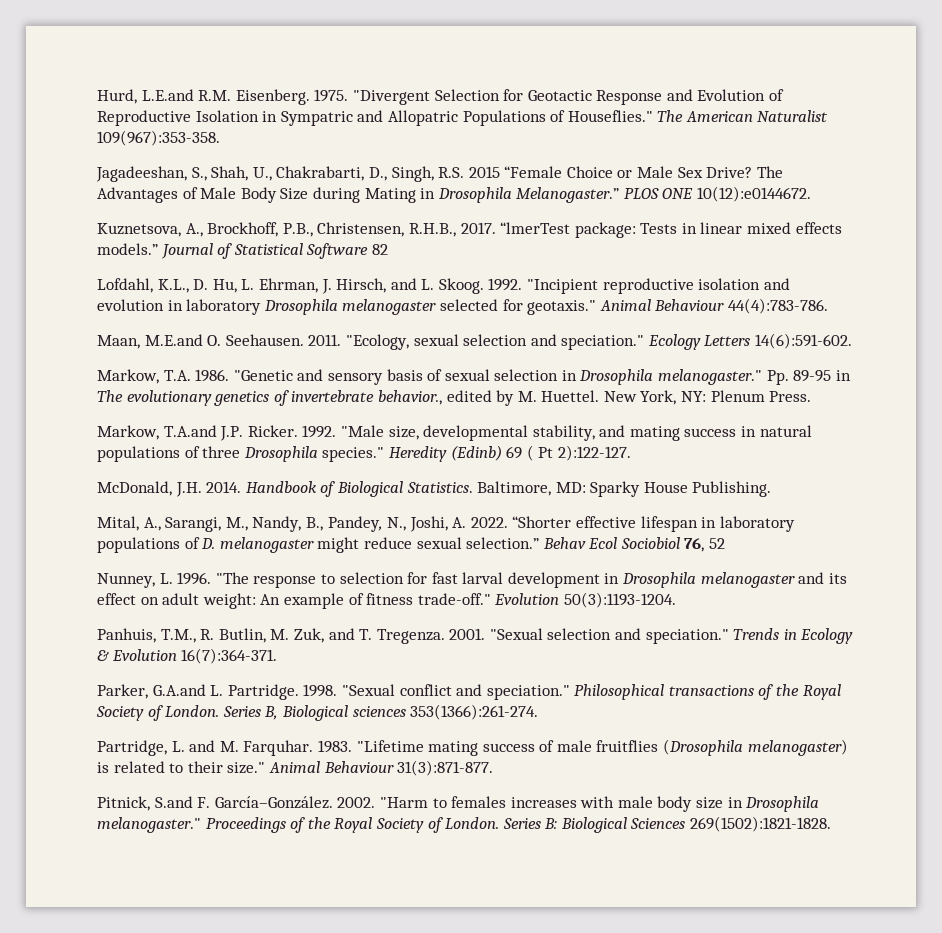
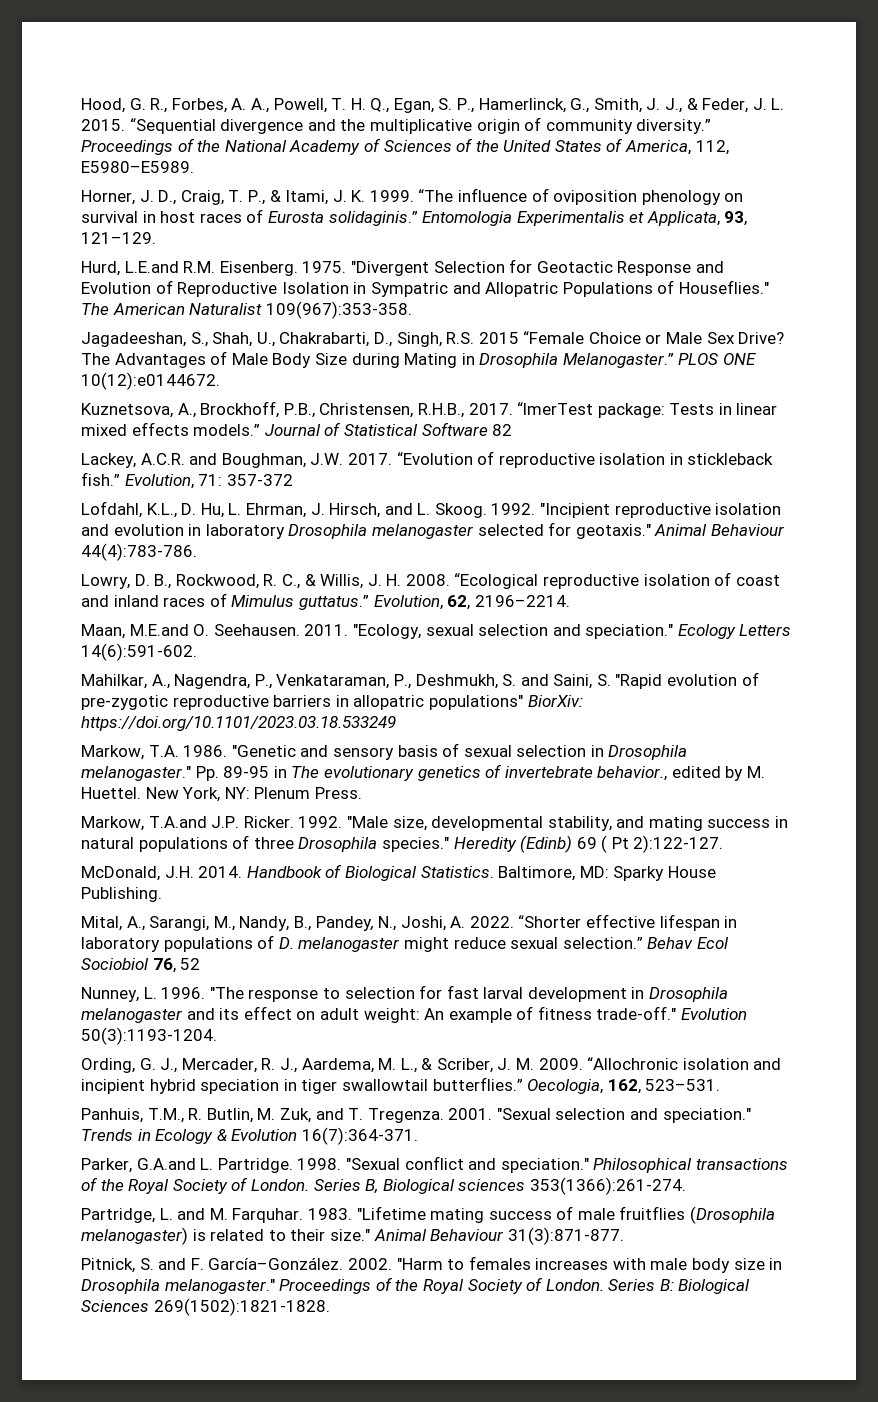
+ Hood, G. R., Forbes, A. A., Powell, T. H. Q., Egan, S. P., Hamerlinck, G., Smith, J. J., & Feder, J. L. 2015. “Sequential divergence and the multiplicative origin of community diversity.” Proceedings of the National Academy of Sciences of the United States of America, 112, E5980–E5989.
+ Horner, J. D., Craig, T. P., & Itami, J. K. 1999. “The influence of oviposition phenology on survival in host races of Eurosta solidaginis.” Entomologia Experimentalis et Applicata, 93, 121–129.
+ Lackey, A.C.R. and Boughman, J.W. 2017. “Evolution of reproductive isolation in stickleback fish.” Evolution, 71: 357-372
+ Lowry, D. B., Rockwood, R. C., & Willis, J. H. 2008. “Ecological reproductive isolation of coast and inland races of Mimulus guttatus.” Evolution, 62, 2196–2214.
+ Mahilkar, A., Nagendra, P., Venkataraman, P., Deshmukh, S. and Saini, S. "Rapid evolution of pre-zygotic reproductive barriers in allopatric populations" BiorXiv: https://doi.org/10.1101/2023.03.18.533249
+ Ording, G. J., Mercader, R. J., Aardema, M. L., & Scriber, J. M. 2009. “Allochronic isolation and incipient hybrid speciation in tiger swallowtail butterflies.” Oecologia, 162, 523–531.
- Pitnick, S.and F. García–González.
+ Pitnick, S. and F. García–González.

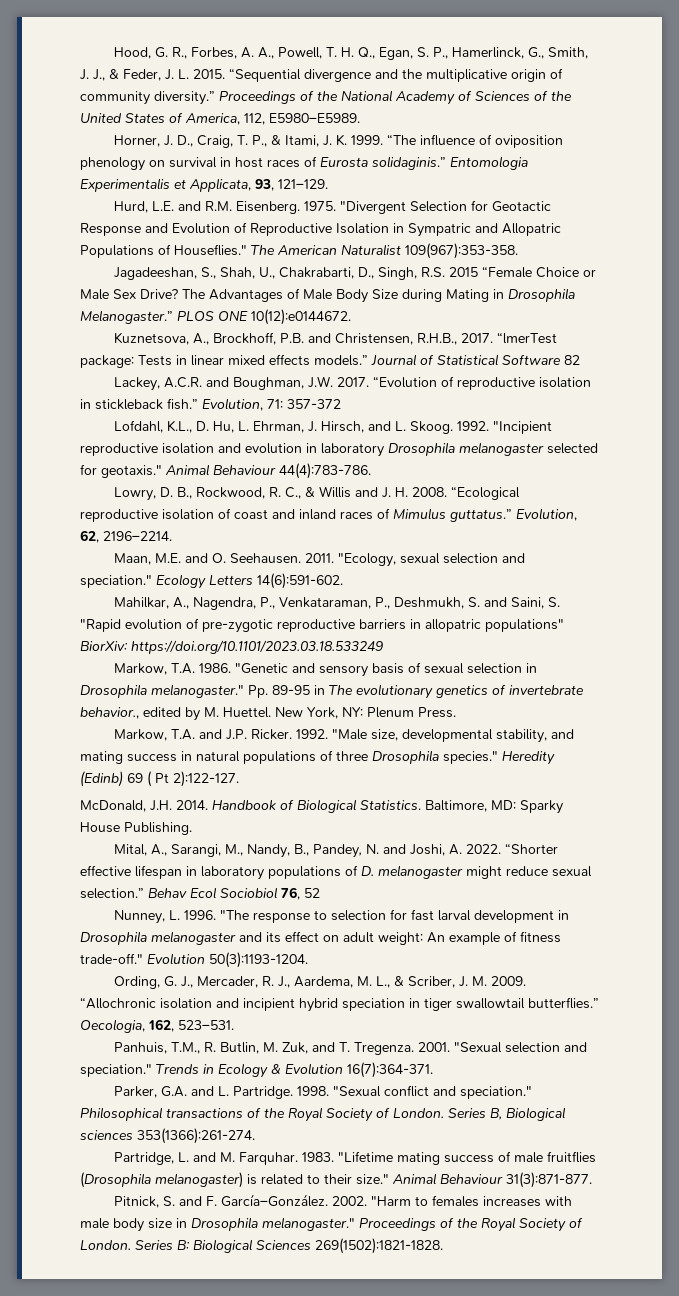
- Hurd, L.E.and R.M. Eisenberg.
+ Hurd, L.E. and R.M. Eisenberg.
- Kuznetsova, A., Brockhoff, P.B., Christensen, R.H.B., 2017.
+ Kuznetsova, A., Brockhoff, P.B. and Christensen, R.H.B., 2017.
- Lowry, D. B., Rockwood, R. C., & Willis, J. H. 2008.
+ Lowry, D. B., Rockwood, R. C., & Willis and J. H. 2008.
- Maan, M.E.and O. Seehausen.
+ Maan, M.E. and O. Seehausen.
- Markow, T.A.and J.P. Ricker.
+ Markow, T.A. and J.P. Ricker.
- Mital, A., Sarangi, M., Nandy, B., Pandey, N., Joshi, A. 2022.
+ Mital, A., Sarangi, M., Nandy, B., Pandey, N. and Joshi, A. 2022.
- Parker, G.A.and L. Partridge.
+ Parker, G.A. and L. Partridge.

